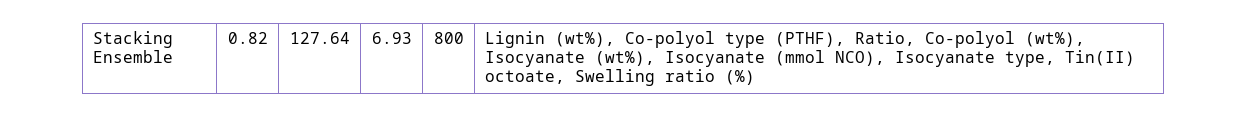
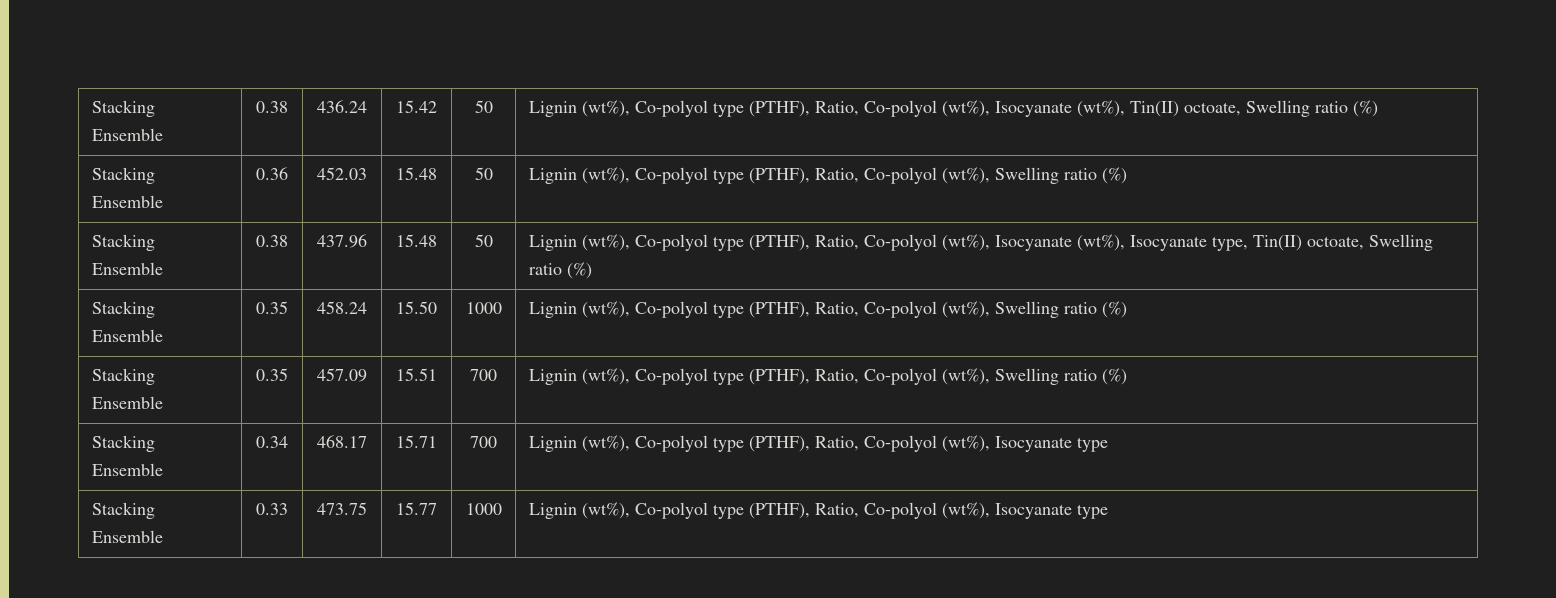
- Stacking Ensemble | 0.82 | 127.64 | 6.93 | 800 | Lignin (wt%), Co-polyol type (PTHF), Ratio, Co-polyol (wt%), Isocyanate (wt%), Isocyanate (mmol NCO), Isocyanate type, Tin(II) octoate, Swelling ratio (%)
+ Stacking Ensemble | 0.38 | 436.24 | 15.42 | 50 | Lignin (wt%), Co-polyol type (PTHF), Ratio, Co-polyol (wt%), Isocyanate (wt%), Tin(II) octoate, Swelling ratio (%)
+ Stacking Ensemble | 0.36 | 452.03 | 15.48 | 50 | Lignin (wt%), Co-polyol type (PTHF), Ratio, Co-polyol (wt%), Swelling ratio (%)
+ Stacking Ensemble | 0.38 | 437.96 | 15.48 | 50 | Lignin (wt%), Co-polyol type (PTHF), Ratio, Co-polyol (wt%), Isocyanate (wt%), Isocyanate type, Tin(II) octoate, Swelling ratio (%)
+ Stacking Ensemble | 0.35 | 458.24 | 15.50 | 1000 | Lignin (wt%), Co-polyol type (PTHF), Ratio, Co-polyol (wt%), Swelling ratio (%)
+ Stacking Ensemble | 0.35 | 457.09 | 15.51 | 700 | Lignin (wt%), Co-polyol type (PTHF), Ratio, Co-polyol (wt%), Swelling ratio (%)
+ Stacking Ensemble | 0.34 | 468.17 | 15.71 | 700 | Lignin (wt%), Co-polyol type (PTHF), Ratio, Co-polyol (wt%), Isocyanate type
+ Stacking Ensemble | 0.33 | 473.75 | 15.77 | 1000 | Lignin (wt%), Co-polyol type (PTHF), Ratio, Co-polyol (wt%), Isocyanate type

